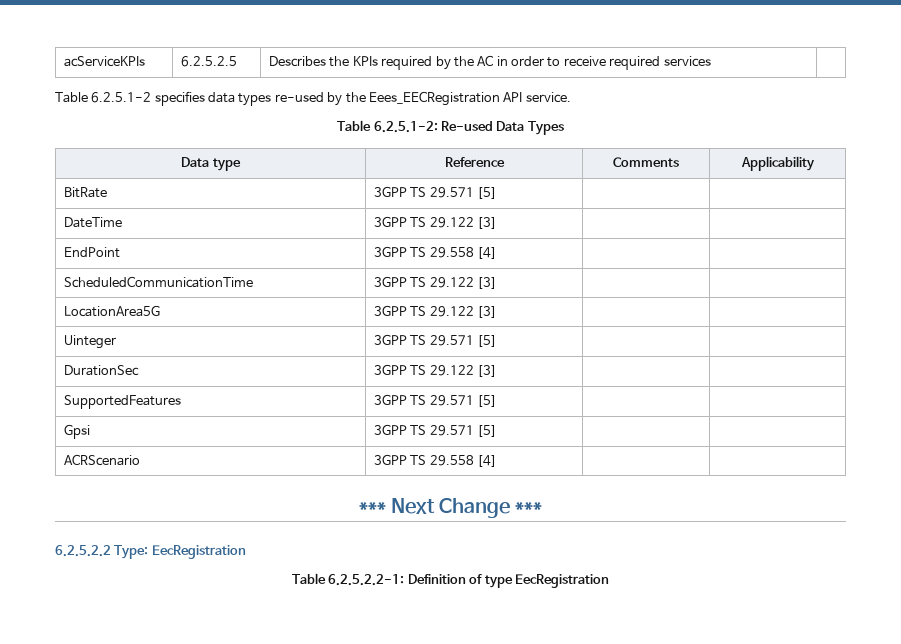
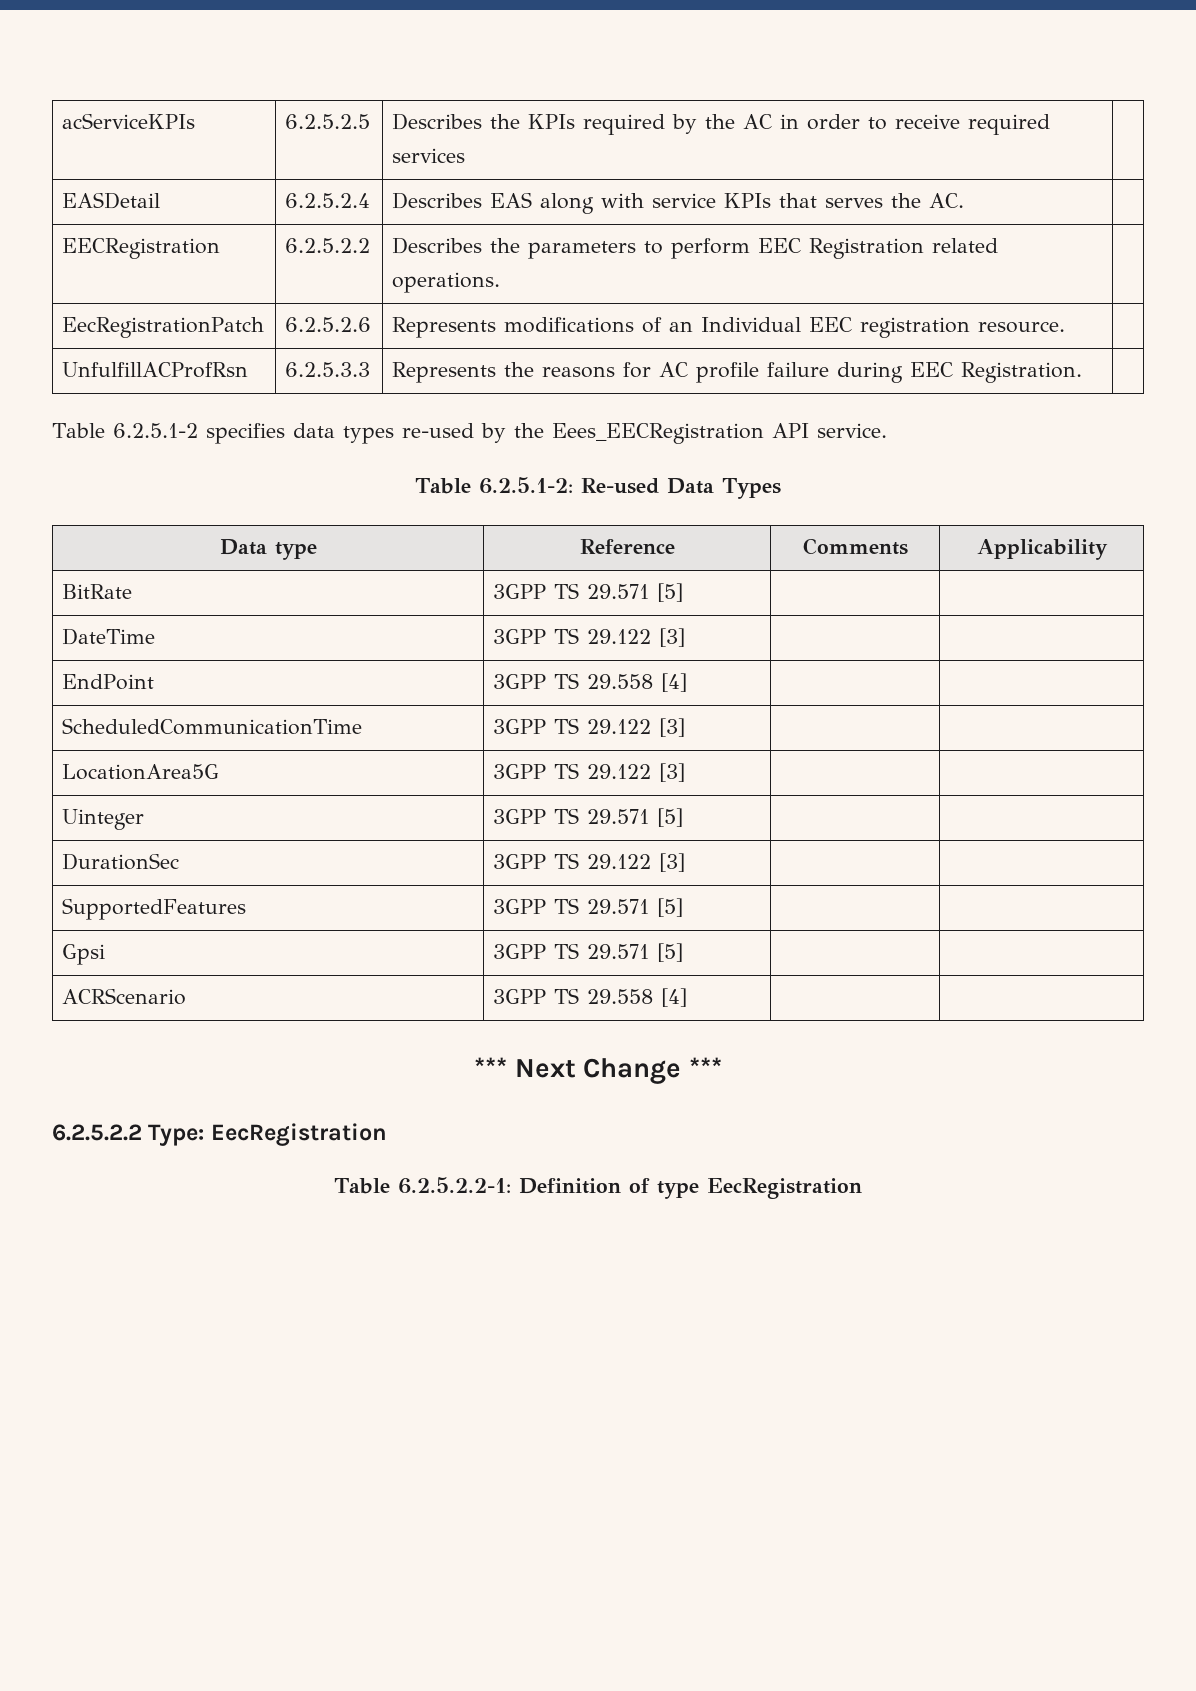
+ EASDetail | 6.2.5.2.4 | Describes EAS along with service KPIs that serves the AC. |
+ EECRegistration | 6.2.5.2.2 | Describes the parameters to perform EEC Registration related operations. |
+ EecRegistrationPatch | 6.2.5.2.6 | Represents modifications of an Individual EEC registration resource. |
+ UnfulfillACProfRsn | 6.2.5.3.3 | Represents the reasons for AC profile failure during EEC Registration. |

